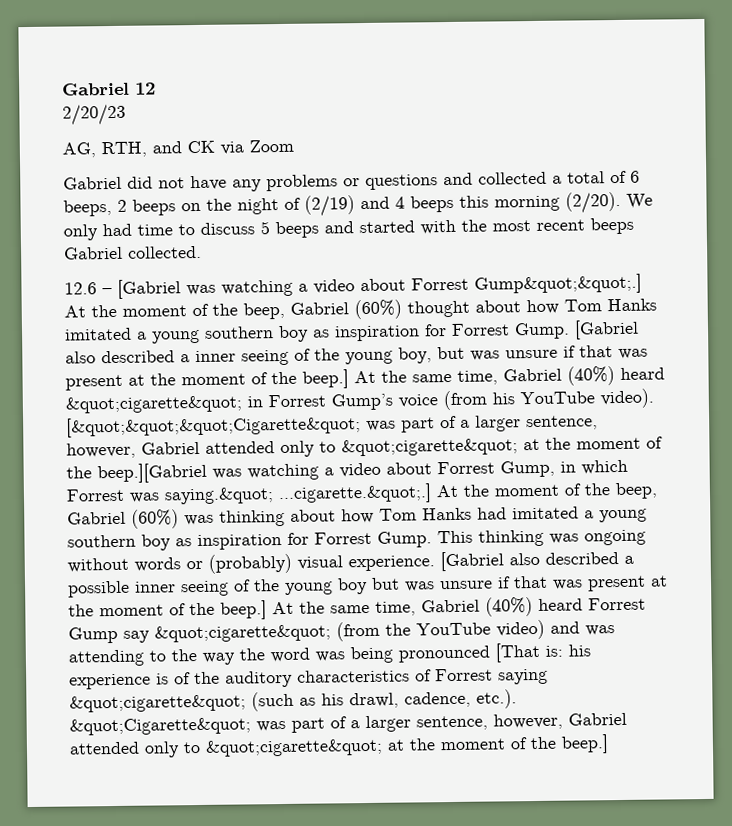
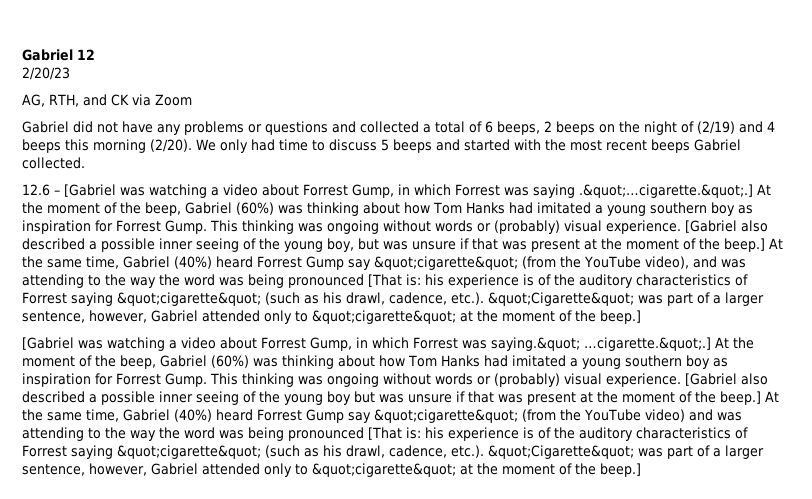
- 12.6 – [Gabriel was watching a video about Forrest Gump&quot;&quot;.] At the moment of the beep, Gabriel (60%) thought about how Tom Hanks imitated a young southern boy as inspiration for Forrest Gump.
+ 12.6 – [Gabriel was watching a video about Forrest Gump, in which Forrest was saying .&quot;…cigarette.&quot;.] At the moment of the beep, Gabriel (60%) was thinking about how Tom Hanks had imitated a young southern boy as inspiration for Forrest Gump.
- [Gabriel also described a inner seeing of the young boy, but was unsure if that was present at the moment of the beep.]
+ This thinking was ongoing without words or (probably) visual experience. [Gabriel also described a possible inner seeing of the young boy, but was unsure if that was present at the moment of the beep.]
- At the same time, Gabriel (40%) heard &quot;cigarette&quot; in Forrest Gump’s voice (from his YouTube video). [&quot;&quot;&quot;Cigarette&quot; was part of a larger sentence, however, Gabriel attended only to &quot;cigarette&quot; at the moment of the beep.][Gabriel was watching a video about Forrest Gump, in which Forrest was saying.&quot;
+ At the same time, Gabriel (40%) heard Forrest Gump say &quot;cigarette&quot; (from the YouTube video), and was attending to the way the word was being pronounced [That is: his experience is of the auditory characteristics of Forrest saying &quot;cigarette&quot; (such as his drawl, cadence, etc.). &quot;Cigarette&quot; was part of a larger sentence, however, Gabriel attended only to &quot;cigarette&quot; at the moment of the beep.]
+ [Gabriel was watching a video about Forrest Gump, in which Forrest was saying.&quot;

